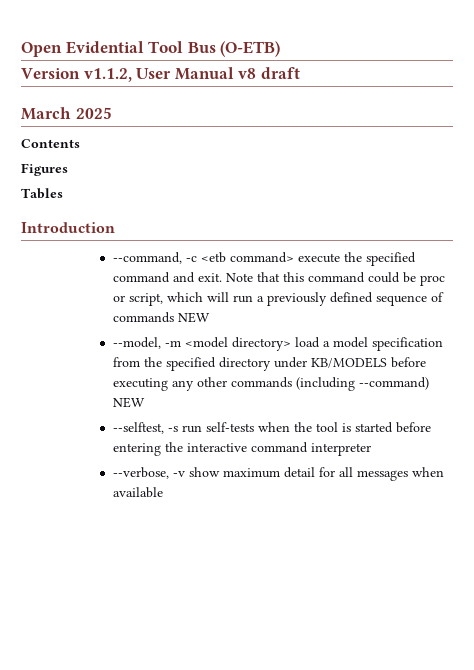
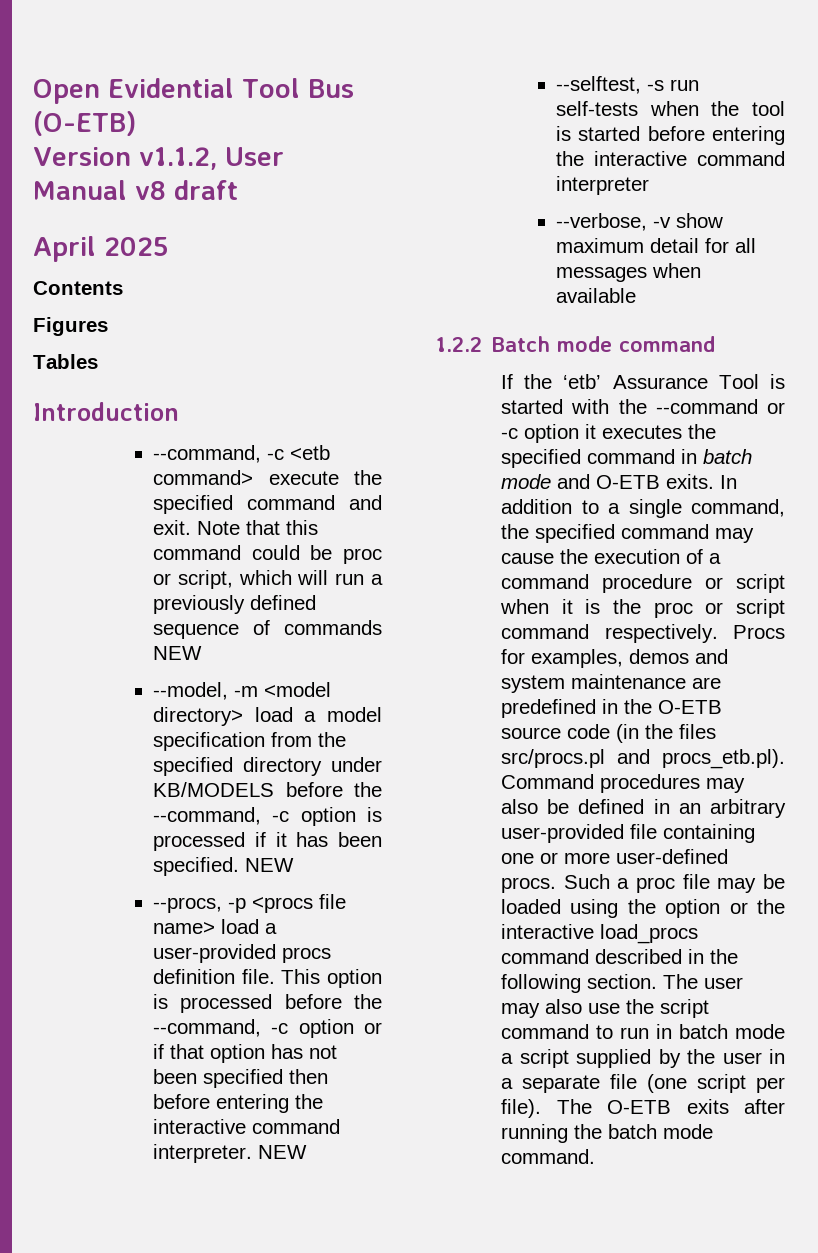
- March 2025
+ April 2025
- --model, -m <model directory> load a model specification from the specified directory under KB/MODELS before executing any other commands (including --command) NEW
+ --model, -m <model directory> load a model specification from the specified directory under KB/MODELS before the --command, -c option is processed if it has been specified. NEW
+ --procs, -p <procs file name> load a user-provided procs definition file. This option is processed before the --command, -c option or if that option has not been specified then before entering the interactive command interpreter. NEW
+ 1.2.2 Batch mode command
+ If the ‘etb’ Assurance Tool is started with the --command or -c option it executes the specified command in batch mode and O-ETB exits. In addition to a single command, the specified command may cause the execution of a command procedure or script when it is the proc or script command respectively. Procs for examples, demos and system maintenance are predefined in the O-ETB source code (in the files src/procs.pl and procs_etb.pl). Command procedures may also be defined in an arbitrary user-provided file containing one or more user-defined procs. Such a proc file may be loaded using the option or the interactive load_procs command described in the following section. The user may also use the script command to run in batch mode a script supplied by the user in a separate file (one script per file). The O-ETB exits after running the batch mode command.

